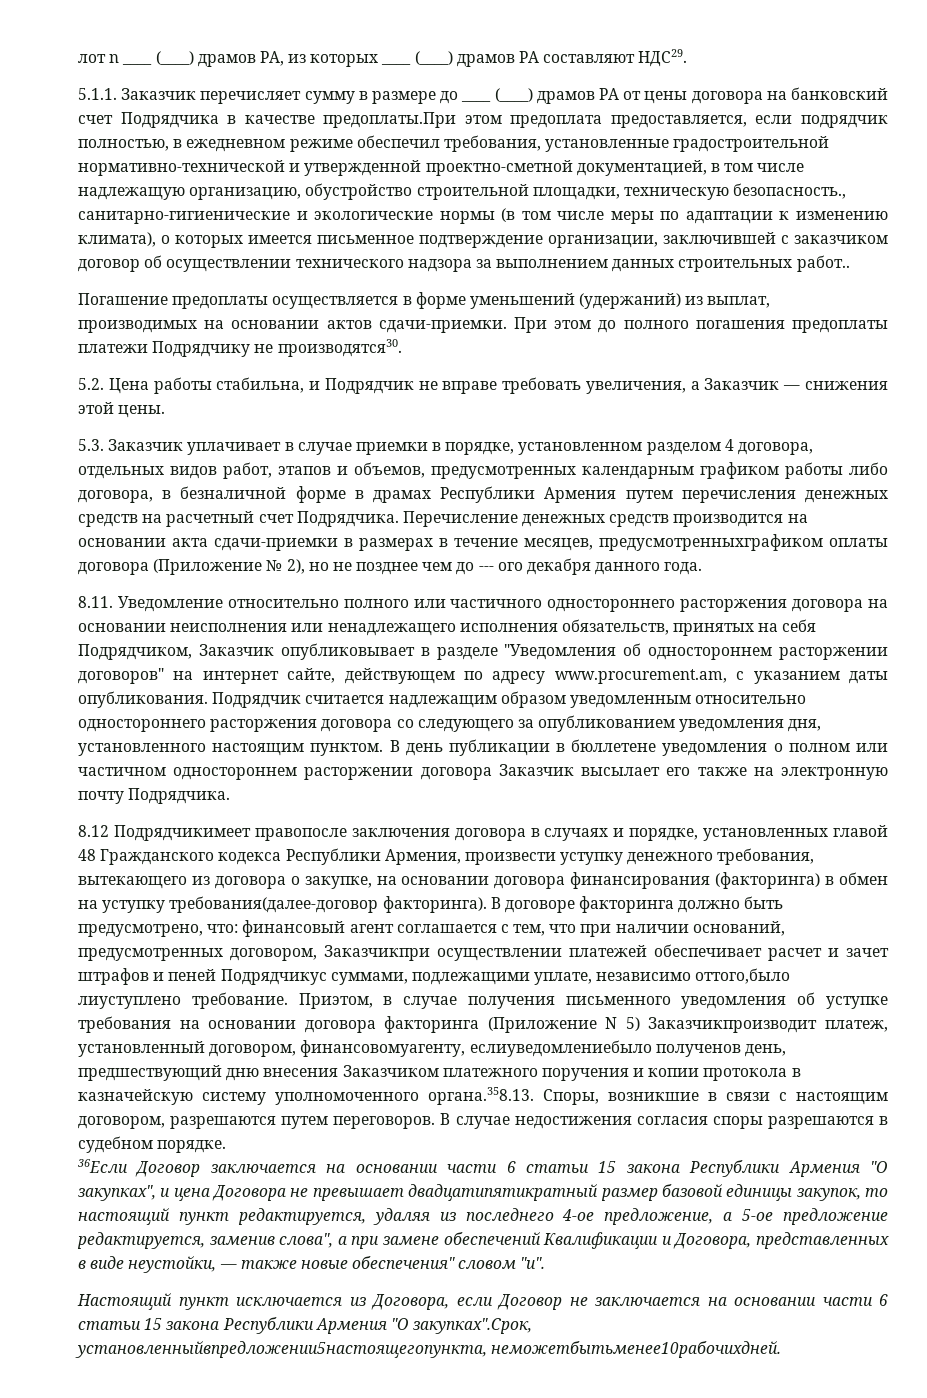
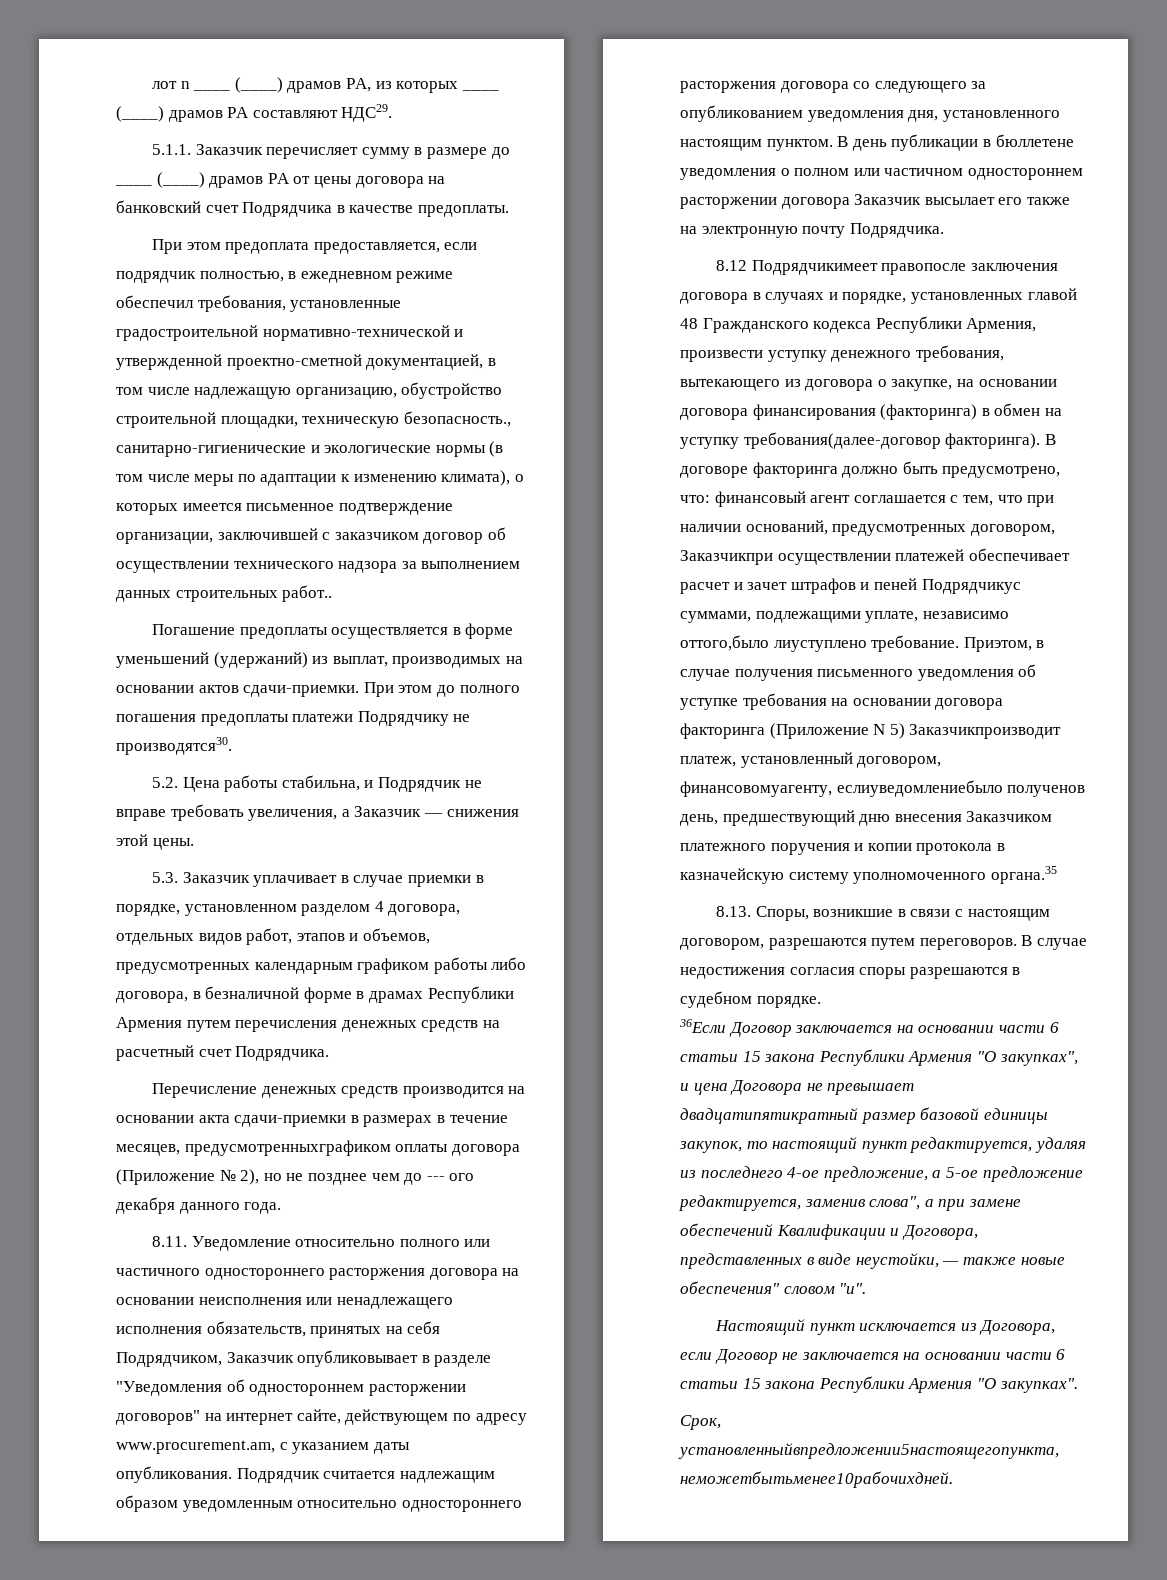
- 5.1.1. Заказчик перечисляет сумму в размере до ____ (____) драмов РА от цены договора на банковский счет Подрядчика в качестве предоплаты.При этом предоплата предоставляется, если подрядчик полностью, в ежедневном режиме обеспечил требования, установленные градостроительной нормативно-технической и утвержденной проектно-сметной документацией, в том числе надлежащую организацию, обустройство строительной площадки, техническую безопасность., санитарно-гигиенические и экологические нормы (в том числе меры по адаптации к изменению климата), о которых имеется письменное подтверждение организации, заключившей с заказчиком договор об осуществлении технического надзора за выполнением данных строительных работ..
+ 5.1.1. Заказчик перечисляет сумму в размере до ____ (____) драмов РА от цены договора на банковский счет Подрядчика в качестве предоплаты.
+ При этом предоплата предоставляется, если подрядчик полностью, в ежедневном режиме обеспечил требования, установленные градостроительной нормативно-технической и утвержденной проектно-сметной документацией, в том числе надлежащую организацию, обустройство строительной площадки, техническую безопасность., санитарно-гигиенические и экологические нормы (в том числе меры по адаптации к изменению климата), о которых имеется письменное подтверждение организации, заключившей с заказчиком договор об осуществлении технического надзора за выполнением данных строительных работ..
- 5.3. Заказчик уплачивает в случае приемки в порядке, установленном разделом 4 договора, отдельных видов работ, этапов и объемов, предусмотренных календарным графиком работы либо договора, в безналичной форме в драмах Республики Армения путем перечисления денежных средств на расчетный счет Подрядчика. Перечисление денежных средств производится на основании акта сдачи-приемки в размерах в течение месяцев, предусмотренныхграфиком оплаты договора (Приложение № 2), но не позднее чем до --- ого декабря данного года.
+ 5.3. Заказчик уплачивает в случае приемки в порядке, установленном разделом 4 договора, отдельных видов работ, этапов и объемов, предусмотренных календарным графиком работы либо договора, в безналичной форме в драмах Республики Армения путем перечисления денежных средств на расчетный счет Подрядчика.
+ Перечисление денежных средств производится на основании акта сдачи-приемки в размерах в течение месяцев, предусмотренныхграфиком оплаты договора (Приложение № 2), но не позднее чем до --- ого декабря данного года.
- Приэтом, в случае получения письменного уведомления об уступке требования на основании договора факторинга (Приложение N 5) Заказчикпроизводит платеж, установленный договором, финансовомуагенту, еслиуведомлениебыло полученов день, предшествующий дню внесения Заказчиком платежного поручения и копии протокола в казначейскую систему уполномоченного органа.358.13. Споры, возникшие в связи с настоящим договором, разрешаются путем переговоров.
+ Приэтом, в случае получения письменного уведомления об уступке требования на основании договора факторинга (Приложение N 5) Заказчикпроизводит платеж, установленный договором, финансовомуагенту, еслиуведомлениебыло полученов день, предшествующий дню внесения Заказчиком платежного поручения и копии протокола в казначейскую систему уполномоченного органа.35
+ 8.13. Споры, возникшие в связи с настоящим договором, разрешаются путем переговоров.
- Настоящий пункт исключается из Договора, если Договор не заключается на основании части 6 статьи 15 закона Республики Армения "О закупках".Срок, установленныйвпредложении5настоящегопункта, неможетбытьменее10рабочихдней.
+ Настоящий пункт исключается из Договора, если Договор не заключается на основании части 6 статьи 15 закона Республики Армения "О закупках".
+ Срок, установленныйвпредложении5настоящегопункта, неможетбытьменее10рабочихдней.

